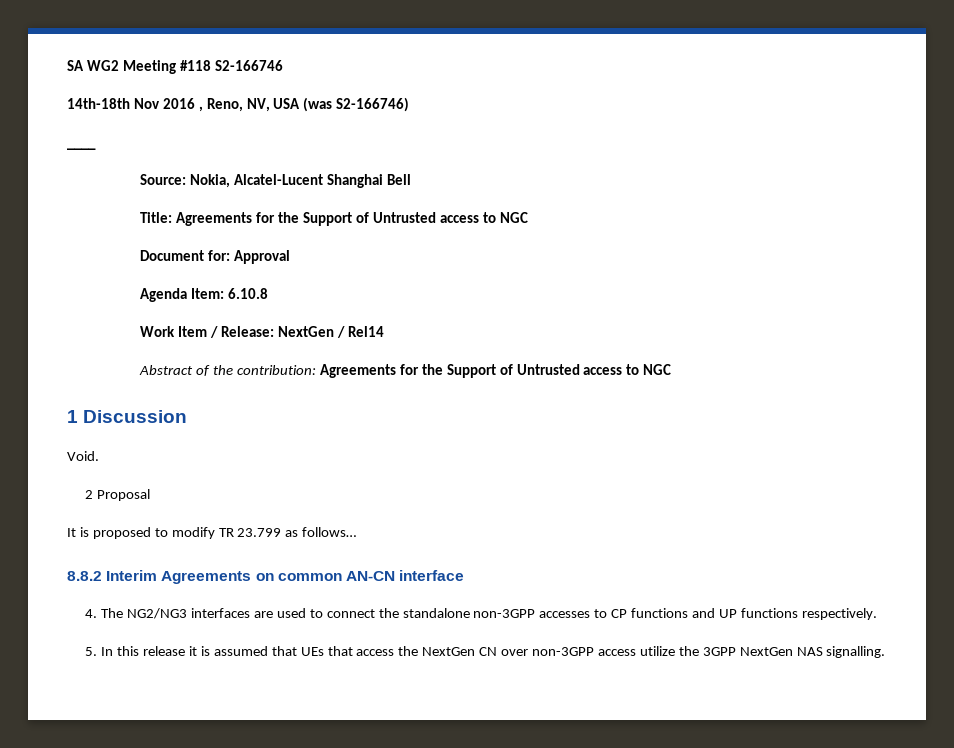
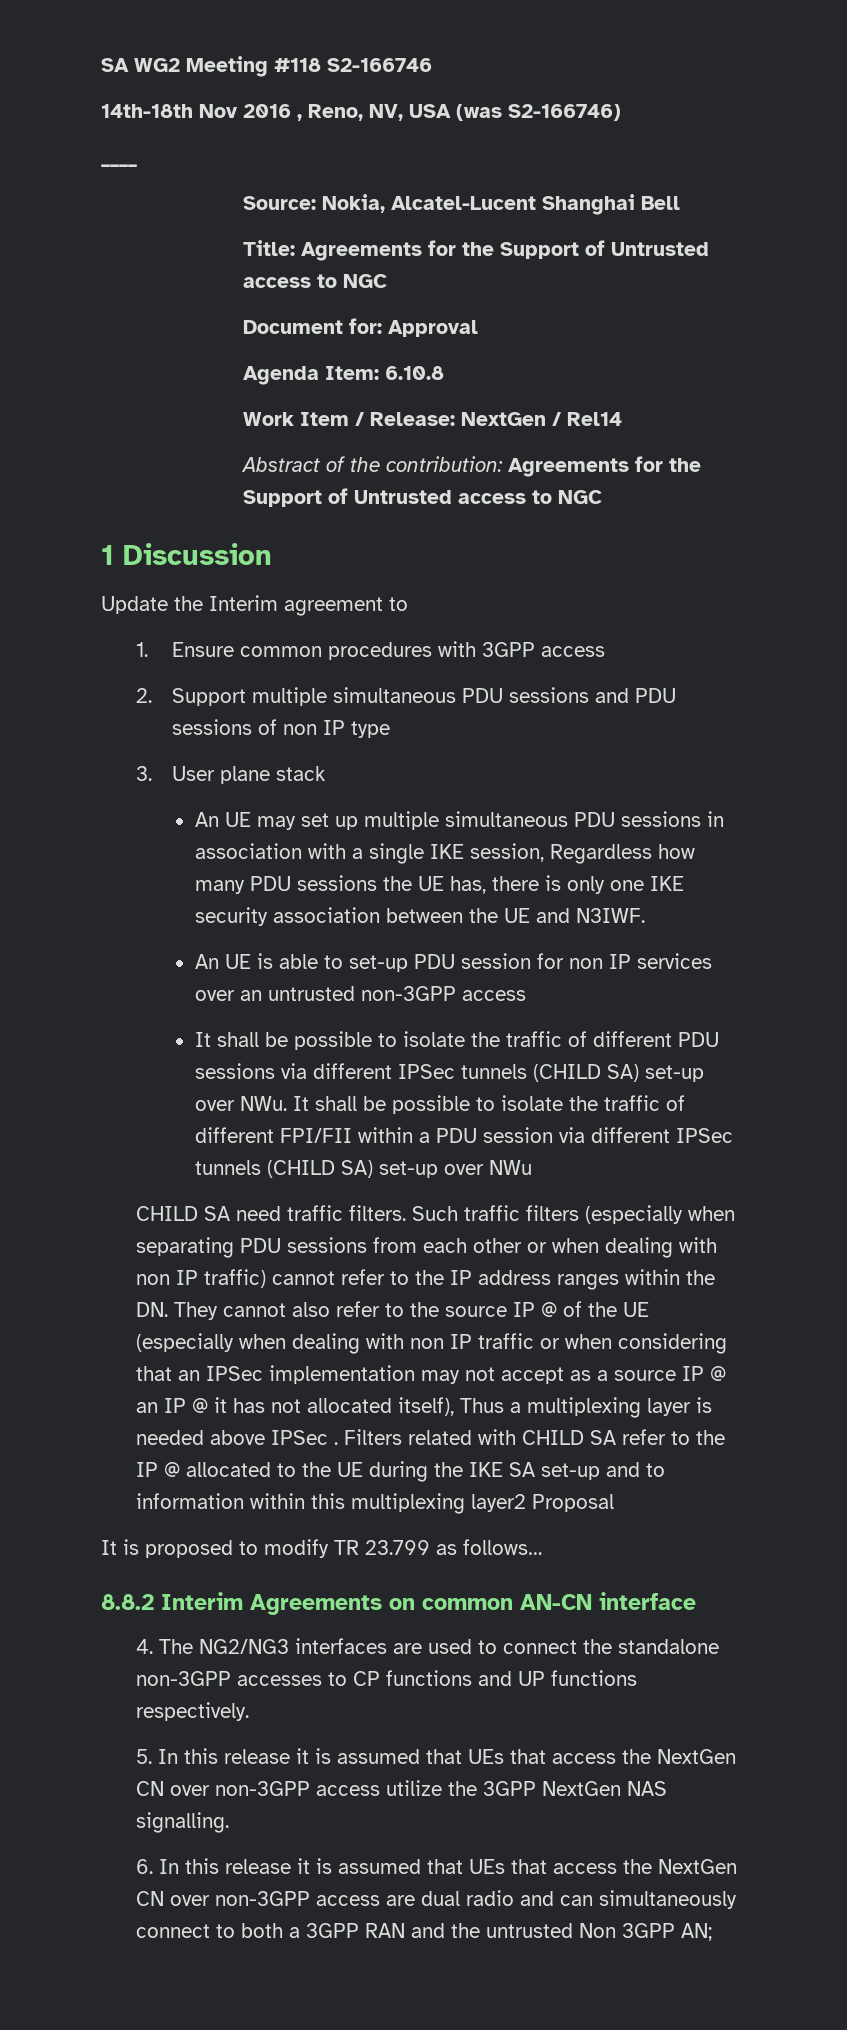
- Void.
- 2 Proposal
+ Update the Interim agreement to
+ 1. Ensure common procedures with 3GPP access
+ 2. Support multiple simultaneous PDU sessions and PDU sessions of non IP type
+ 3. User plane stack
+ An UE may set up multiple simultaneous PDU sessions in association with a single IKE session, Regardless how many PDU sessions the UE has, there is only one IKE security association between the UE and N3IWF.
+ An UE is able to set-up PDU session for non IP services over an untrusted non-3GPP access
+ It shall be possible to isolate the traffic of different PDU sessions via different IPSec tunnels (CHILD SA) set-up over NWu. It shall be possible to isolate the traffic of different FPI/FII within a PDU session via different IPSec tunnels (CHILD SA) set-up over NWu
+ CHILD SA need traffic filters. Such traffic filters (especially when separating PDU sessions from each other or when dealing with non IP traffic) cannot refer to the IP address ranges within the DN. They cannot also refer to the source IP @ of the UE (especially when dealing with non IP traffic or when considering that an IPSec implementation may not accept as a source IP @ an IP @ it has not allocated itself), Thus a multiplexing layer is needed above IPSec . Filters related with CHILD SA refer to the IP @ allocated to the UE during the IKE SA set-up and to information within this multiplexing layer2 Proposal
+ 6. In this release it is assumed that UEs that access the NextGen CN over non-3GPP access are dual radio and can simultaneously connect to both a 3GPP RAN and the untrusted Non 3GPP AN;

